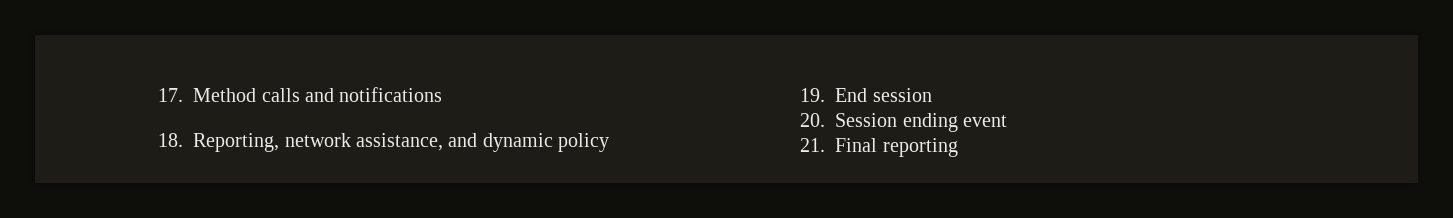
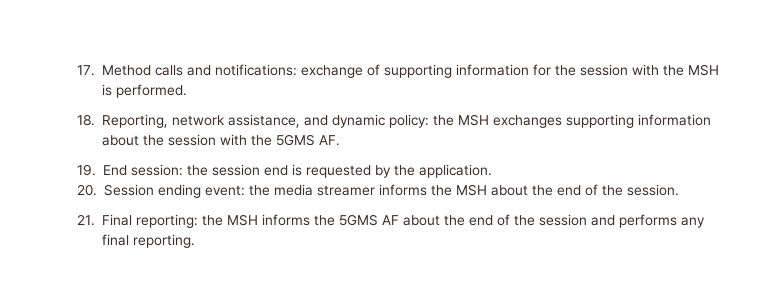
- 17. Method calls and notifications
+ 17. Method calls and notifications: exchange of supporting information for the session with the MSH is performed.
- 18. Reporting, network assistance, and dynamic policy
+ 18. Reporting, network assistance, and dynamic policy: the MSH exchanges supporting information about the session with the 5GMS AF.
- 19. End session
- 20. Session ending event
- 21. Final reporting
+ 19. End session: the session end is requested by the application.
+ 20. Session ending event: the media streamer informs the MSH about the end of the session.
+ 21. Final reporting: the MSH informs the 5GMS AF about the end of the session and performs any final reporting.

